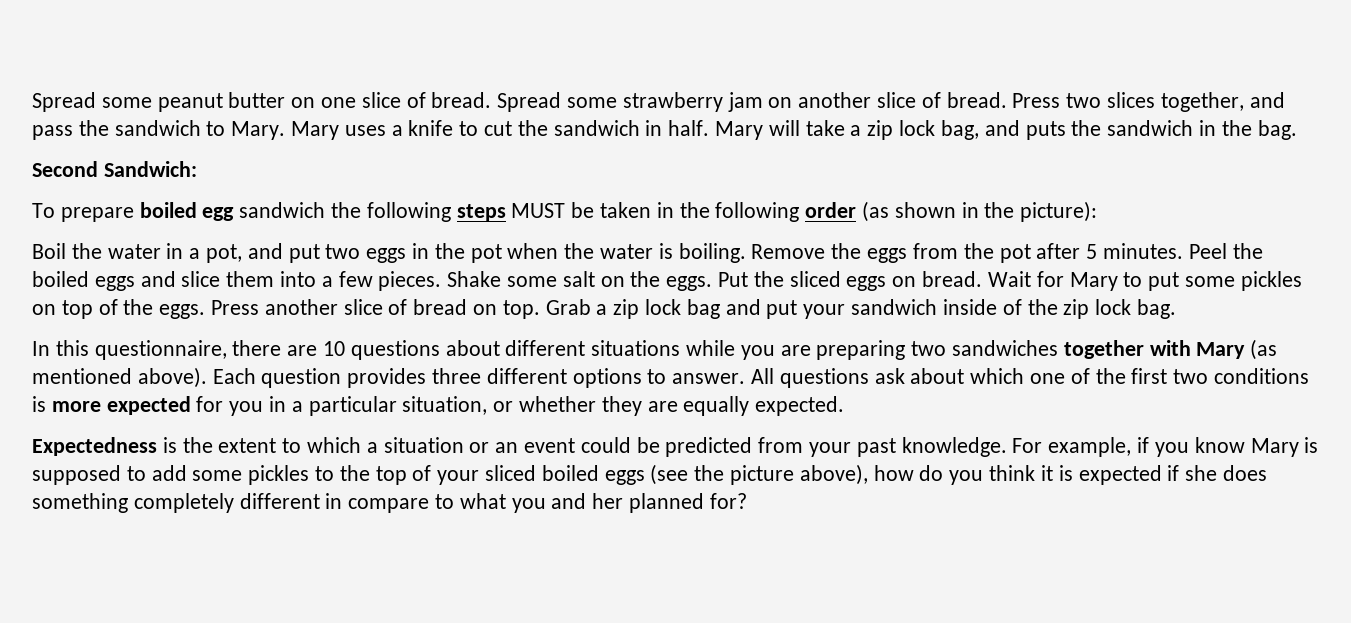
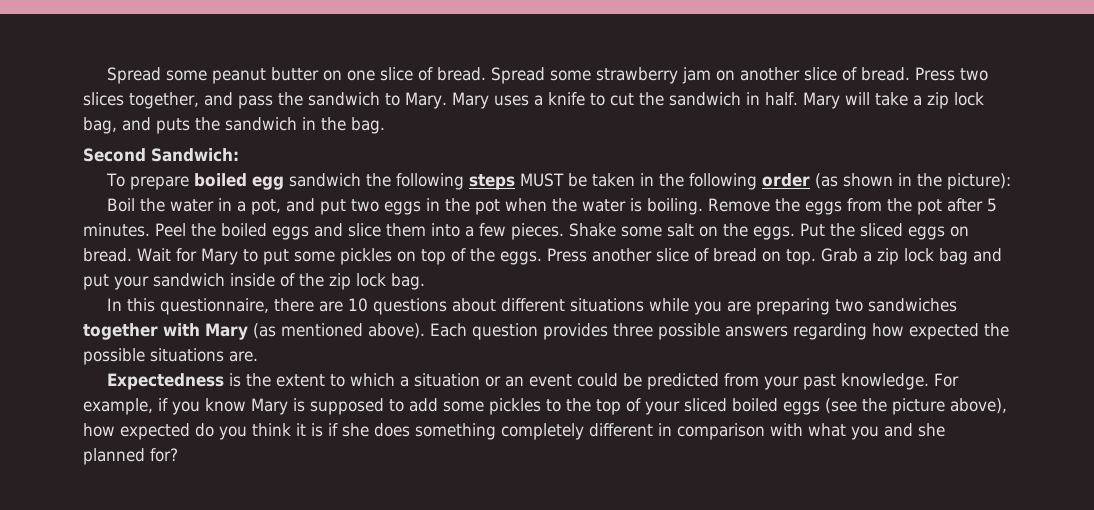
- Each question provides three different options to answer. All questions ask about which one of the first two conditions is more expected for you in a particular situation, or whether they are equally expected.
+ Each question provides three possible answers regarding how expected the possible situations are.
- For example, if you know Mary is supposed to add some pickles to the top of your sliced boiled eggs (see the picture above), how do you think it is expected if she does something completely different in compare to what you and her planned for?
+ For example, if you know Mary is supposed to add some pickles to the top of your sliced boiled eggs (see the picture above), how expected do you think it is if she does something completely different in comparison with what you and she planned for?

